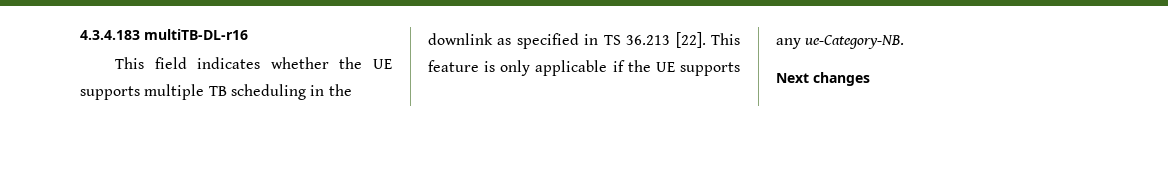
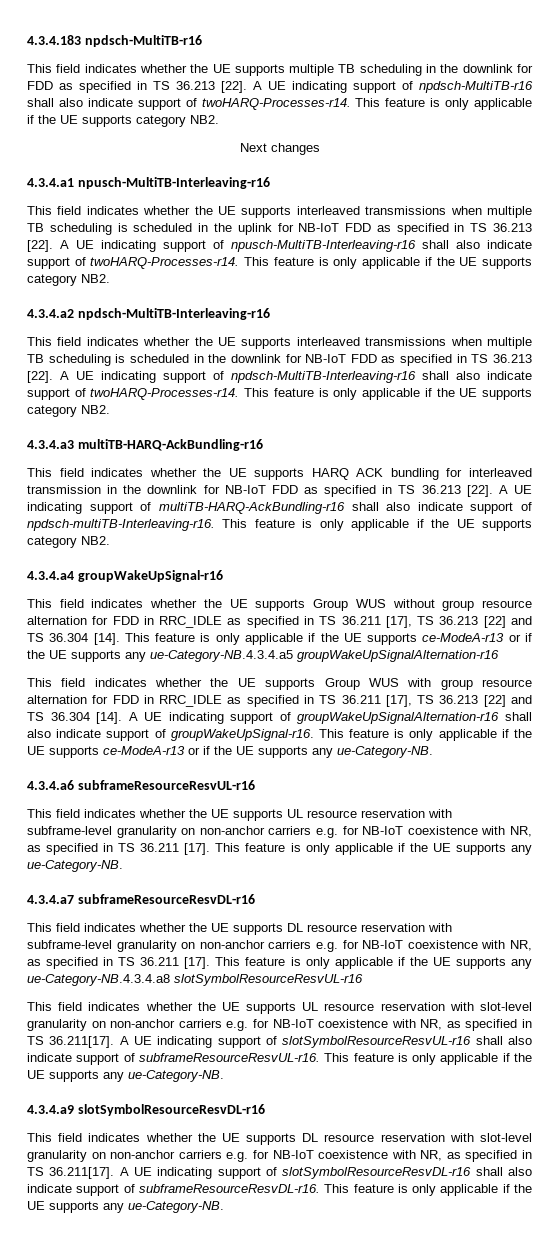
- 4.3.4.183 multiTB-DL-r16
+ 4.3.4.183 npdsch-MultiTB-r16
- This field indicates whether the UE supports multiple TB scheduling in the downlink as specified in TS 36.213 [22].
+ This field indicates whether the UE supports multiple TB scheduling in the downlink for FDD as specified in TS 36.213 [22]. A UE indicating support of npdsch-MultiTB-r16 shall also indicate support of twoHARQ-Processes-r14. This feature is only applicable if the UE supports category NB2.
+ Next changes
+ 4.3.4.a1 npusch-MultiTB-Interleaving-r16
+ This field indicates whether the UE supports interleaved transmissions when multiple TB scheduling is scheduled in the uplink for NB-IoT FDD as specified in TS 36.213 [22]. A UE indicating support of npusch-MultiTB-Interleaving-r16 shall also indicate support of twoHARQ-Processes-r14. This feature is only applicable if the UE supports category NB2.
+ 4.3.4.a2 npdsch-MultiTB-Interleaving-r16
+ This field indicates whether the UE supports interleaved transmissions when multiple TB scheduling is scheduled in the downlink for NB-IoT FDD as specified in TS 36.213 [22]. A UE indicating support of npdsch-MultiTB-Interleaving-r16 shall also indicate support of twoHARQ-Processes-r14. This feature is only applicable if the UE supports category NB2.
+ 4.3.4.a3 multiTB-HARQ-AckBundling-r16
+ This field indicates whether the UE supports HARQ ACK bundling for interleaved transmission in the downlink for NB-IoT FDD as specified in TS 36.213 [22]. A UE indicating support of multiTB-HARQ-AckBundling-r16 shall also indicate support of npdsch-multiTB-Interleaving-r16. This feature is only applicable if the UE supports category NB2.
+ 4.3.4.a4 groupWakeUpSignal-r16
+ This field indicates whether the UE supports Group WUS without group resource alternation for FDD in RRC_IDLE as specified in TS 36.211 [17], TS 36.213 [22] and TS 36.304 [14]. This feature is only applicable if the UE supports ce-ModeA-r13 or if the UE supports any ue-Category-NB.4.3.4.a5 groupWakeUpSignalAlternation-r16
+ This field indicates whether the UE supports Group WUS with group resource alternation for FDD in RRC_IDLE as specified in TS 36.211 [17], TS 36.213 [22] and TS 36.304 [14]. A UE indicating support of groupWakeUpSignalAlternation-r16 shall also indicate support of groupWakeUpSignal-r16. This feature is only applicable if the UE supports ce-ModeA-r13 or if the UE supports any ue-Category-NB.
+ 4.3.4.a6 subframeResourceResvUL-r16
+ This field indicates whether the UE supports UL resource reservation with subframe-level granularity on non-anchor carriers e.g. for NB-IoT coexistence with NR, as specified in TS 36.211 [17].
- Next changes
+ 4.3.4.a7 subframeResourceResvDL-r16
+ This field indicates whether the UE supports DL resource reservation with subframe-level granularity on non-anchor carriers e.g. for NB-IoT coexistence with NR, as specified in TS 36.211 [17]. This feature is only applicable if the UE supports any ue-Category-NB.4.3.4.a8 slotSymbolResourceResvUL-r16
+ This field indicates whether the UE supports UL resource reservation with slot-level granularity on non-anchor carriers e.g. for NB-IoT coexistence with NR, as specified in TS 36.211[17]. A UE indicating support of slotSymbolResourceResvUL-r16 shall also indicate support of subframeResourceResvUL-r16. This feature is only applicable if the UE supports any ue-Category-NB.
+ 4.3.4.a9 slotSymbolResourceResvDL-r16
+ This field indicates whether the UE supports DL resource reservation with slot-level granularity on non-anchor carriers e.g. for NB-IoT coexistence with NR, as specified in TS 36.211[17]. A UE indicating support of slotSymbolResourceResvDL-r16 shall also indicate support of subframeResourceResvDL-r16. This feature is only applicable if the UE supports any ue-Category-NB.

